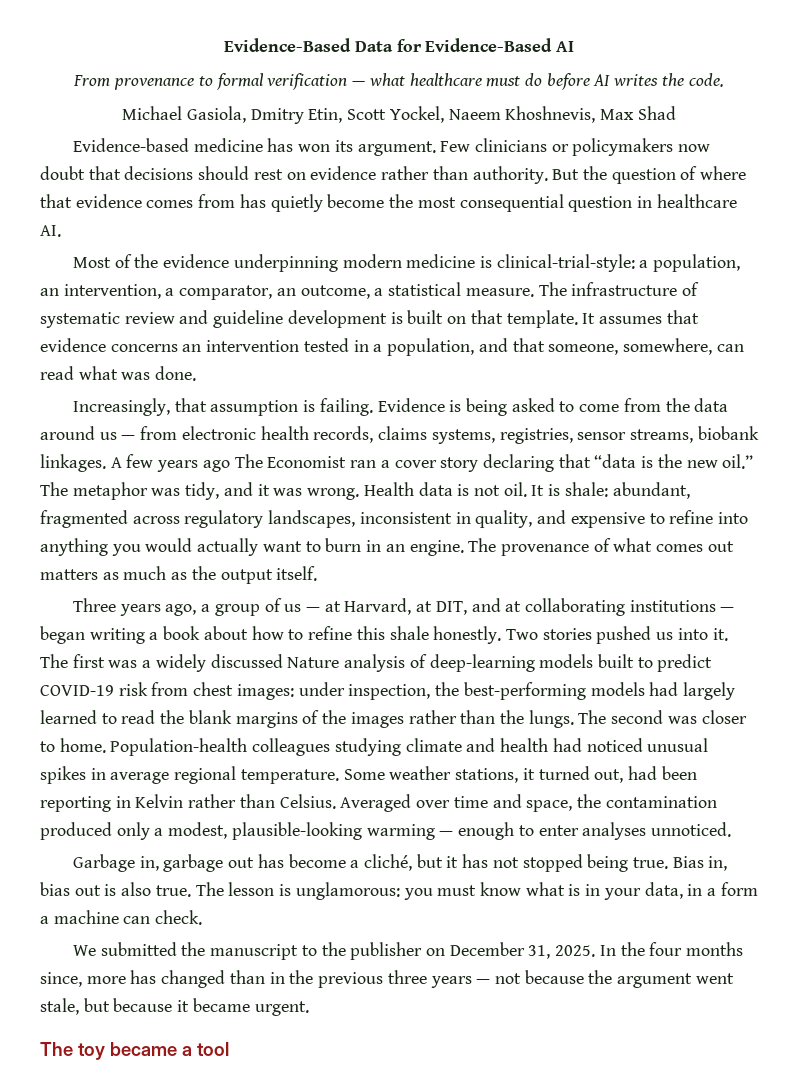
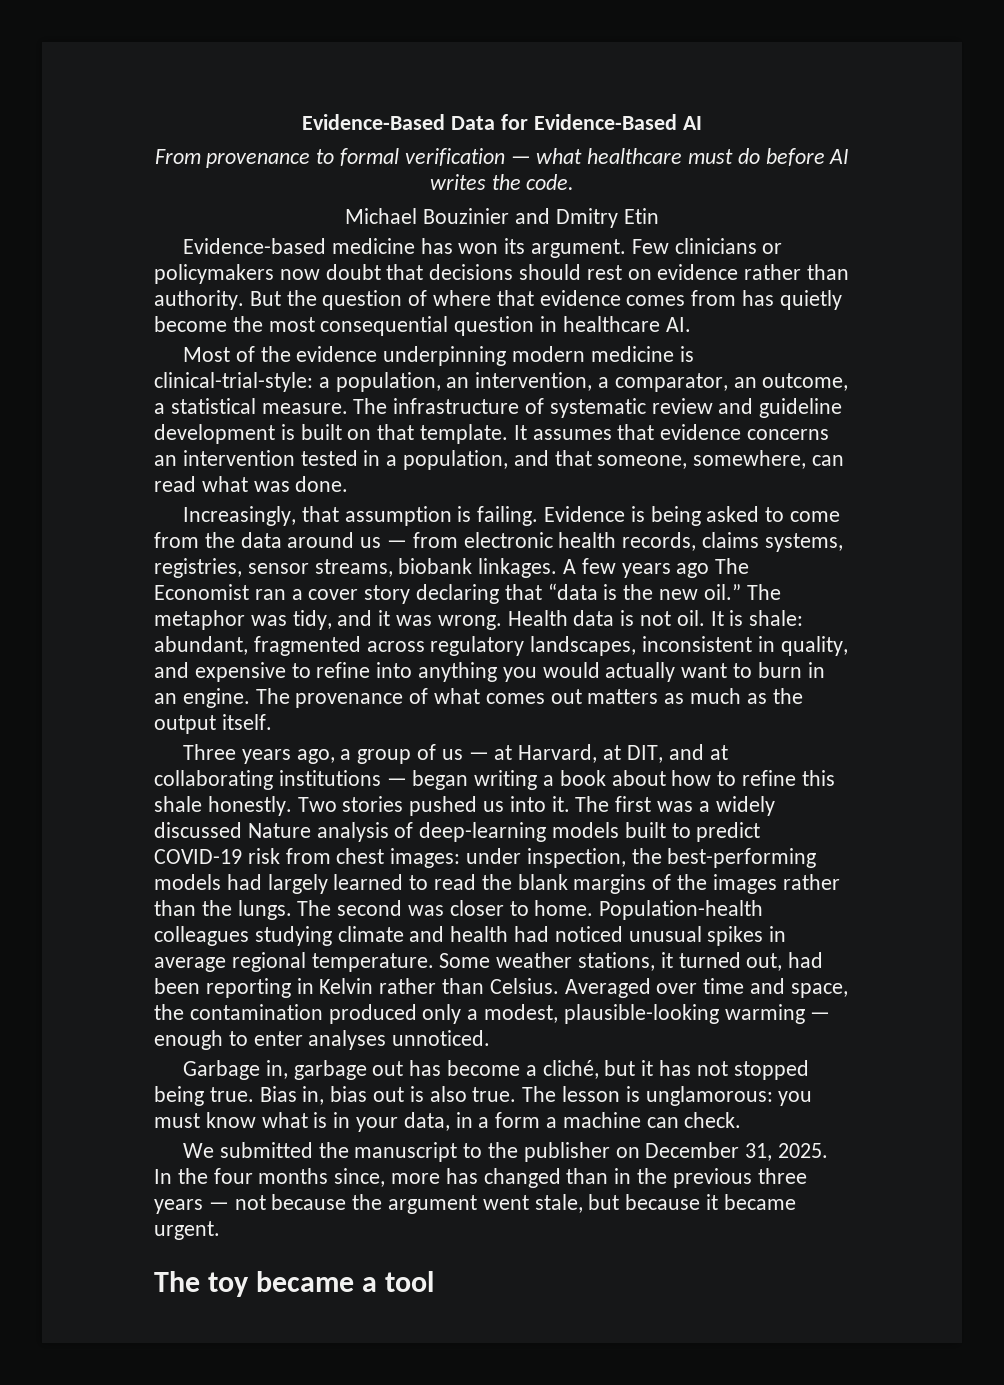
- Michael Gasiola, Dmitry Etin, Scott Yockel, Naeem Khoshnevis, Max Shad
+ Michael Bouzinier and Dmitry Etin

